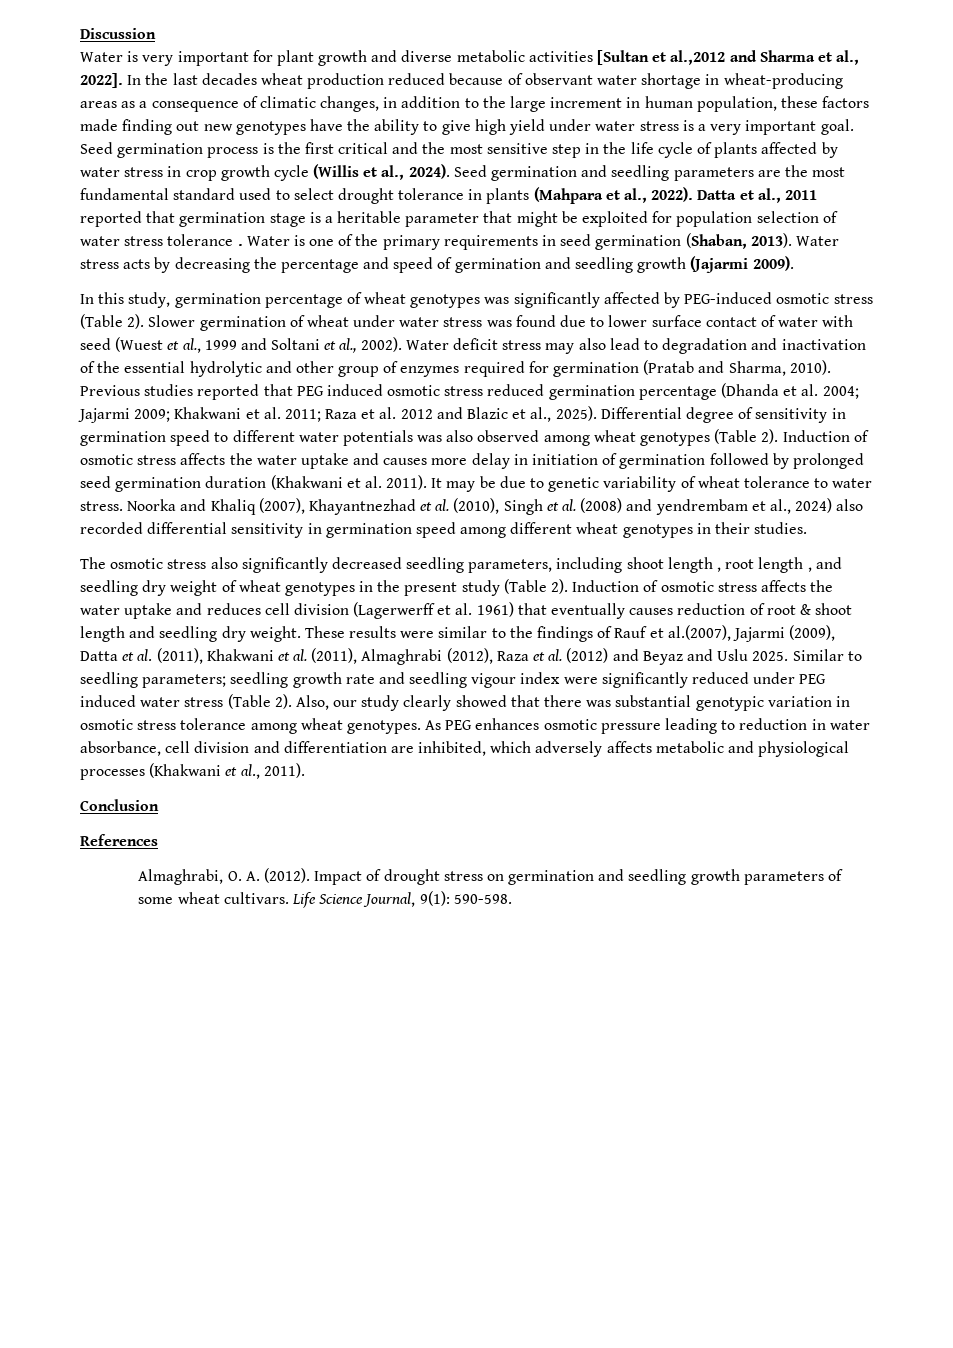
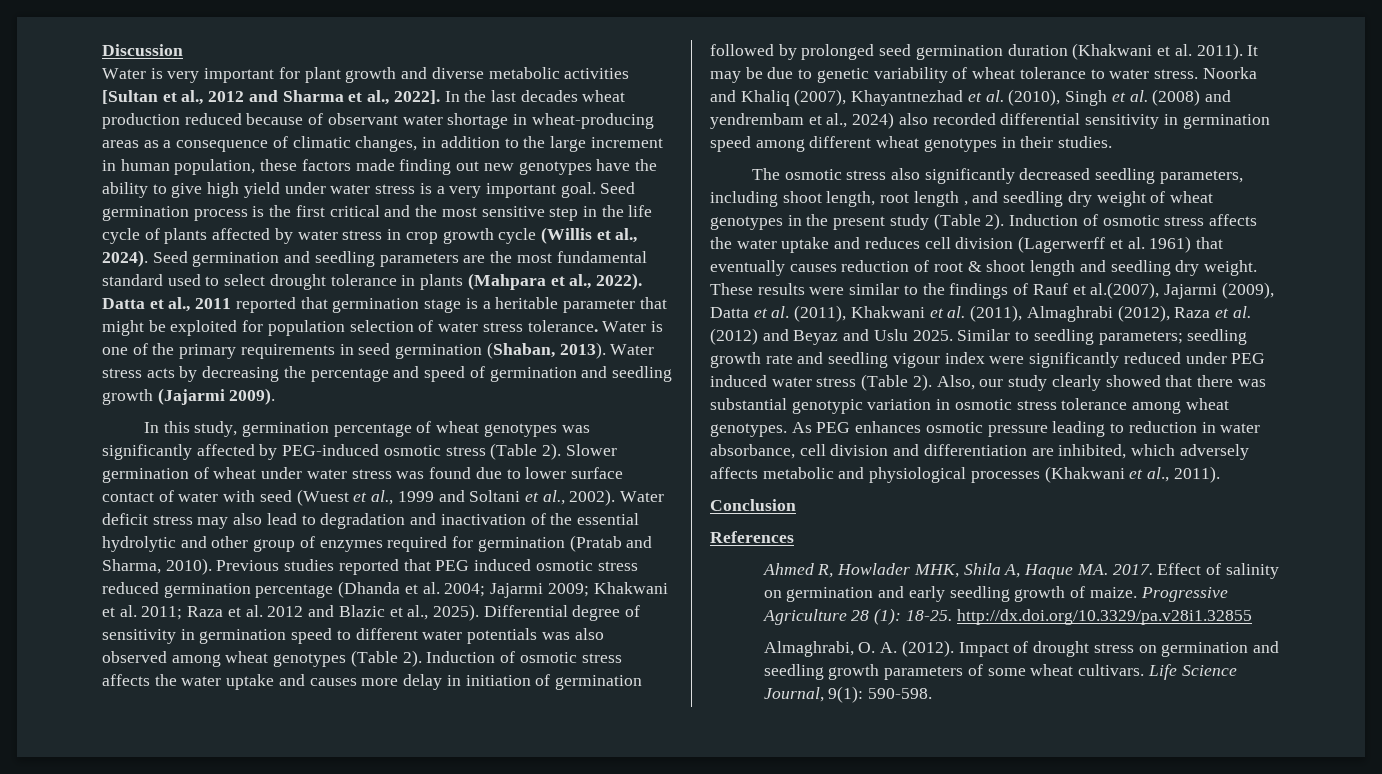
- Water is very important for plant growth and diverse metabolic activities [Sultan et al.,2012 and Sharma et al., 2022].
+ Water is very important for plant growth and diverse metabolic activities [Sultan et al., 2012 and Sharma et al., 2022].
- Datta et al., 2011 reported that germination stage is a heritable parameter that might be exploited for population selection of water stress tolerance .
+ Datta et al., 2011 reported that germination stage is a heritable parameter that might be exploited for population selection of water stress tolerance.
- The osmotic stress also significantly decreased seedling parameters, including shoot length , root length , and seedling dry weight of wheat genotypes in the present study (Table 2).
+ The osmotic stress also significantly decreased seedling parameters, including shoot length, root length , and seedling dry weight of wheat genotypes in the present study (Table 2).
+ Ahmed R, Howlader MHK, Shila A, Haque MA. 2017. Effect of salinity on germination and early seedling growth of maize. Progressive Agriculture 28 (1): 18-25. http://dx.doi.org/10.3329/pa.v28i1.32855

